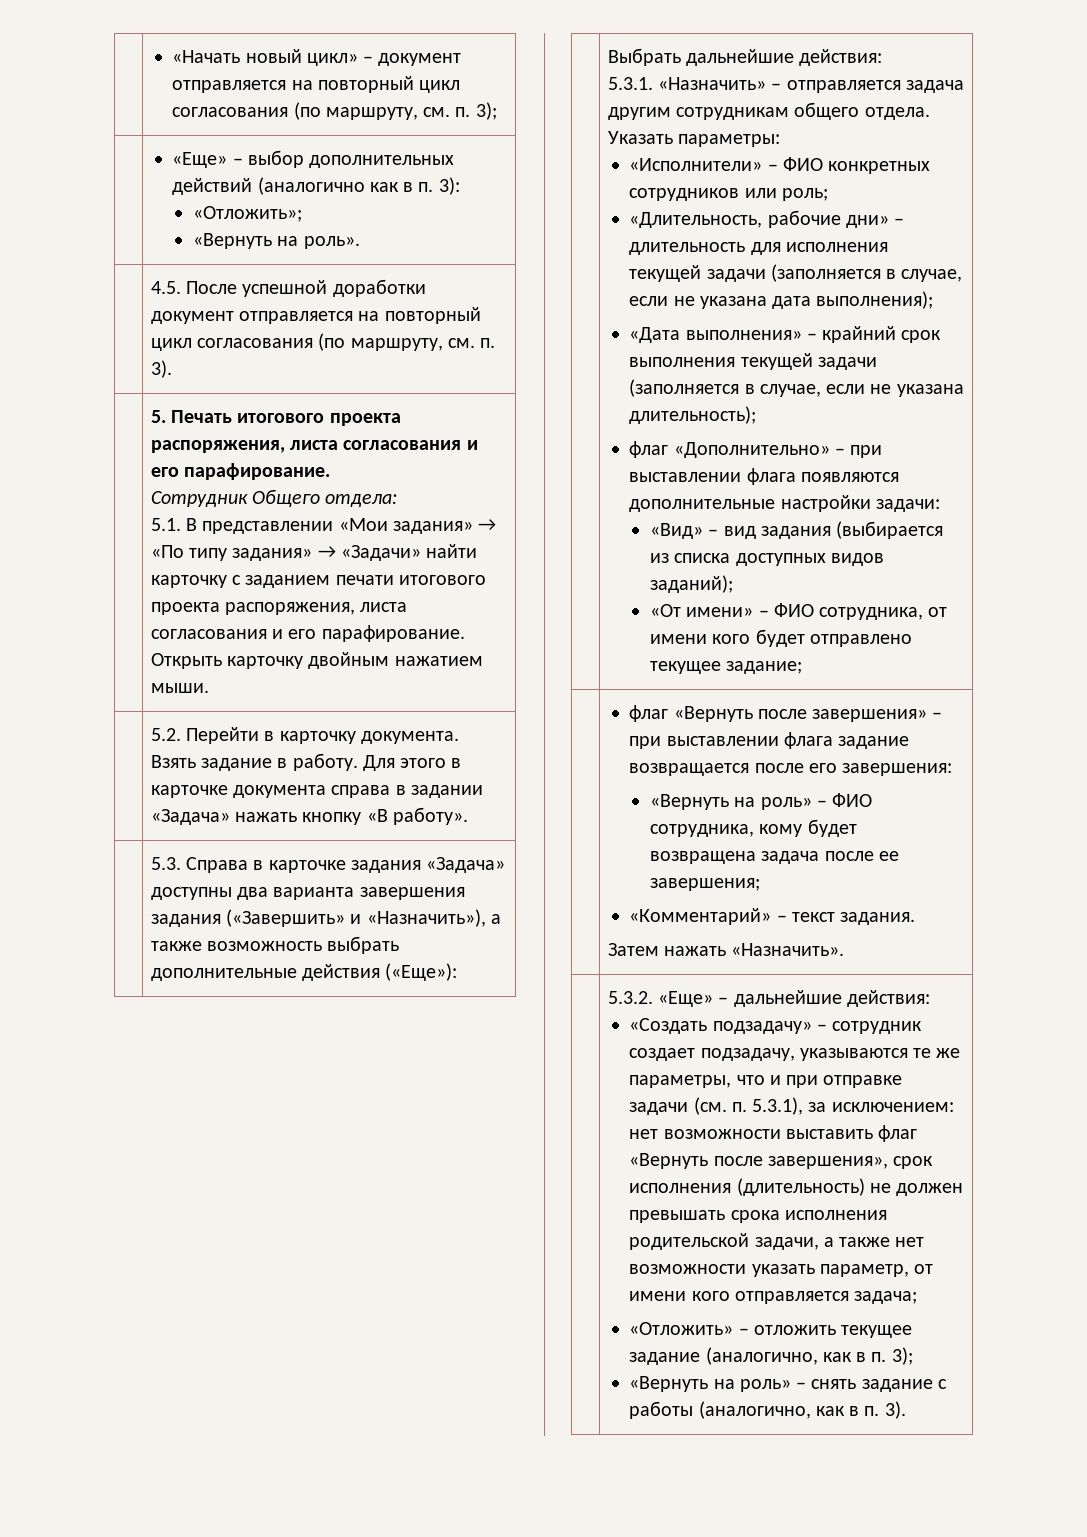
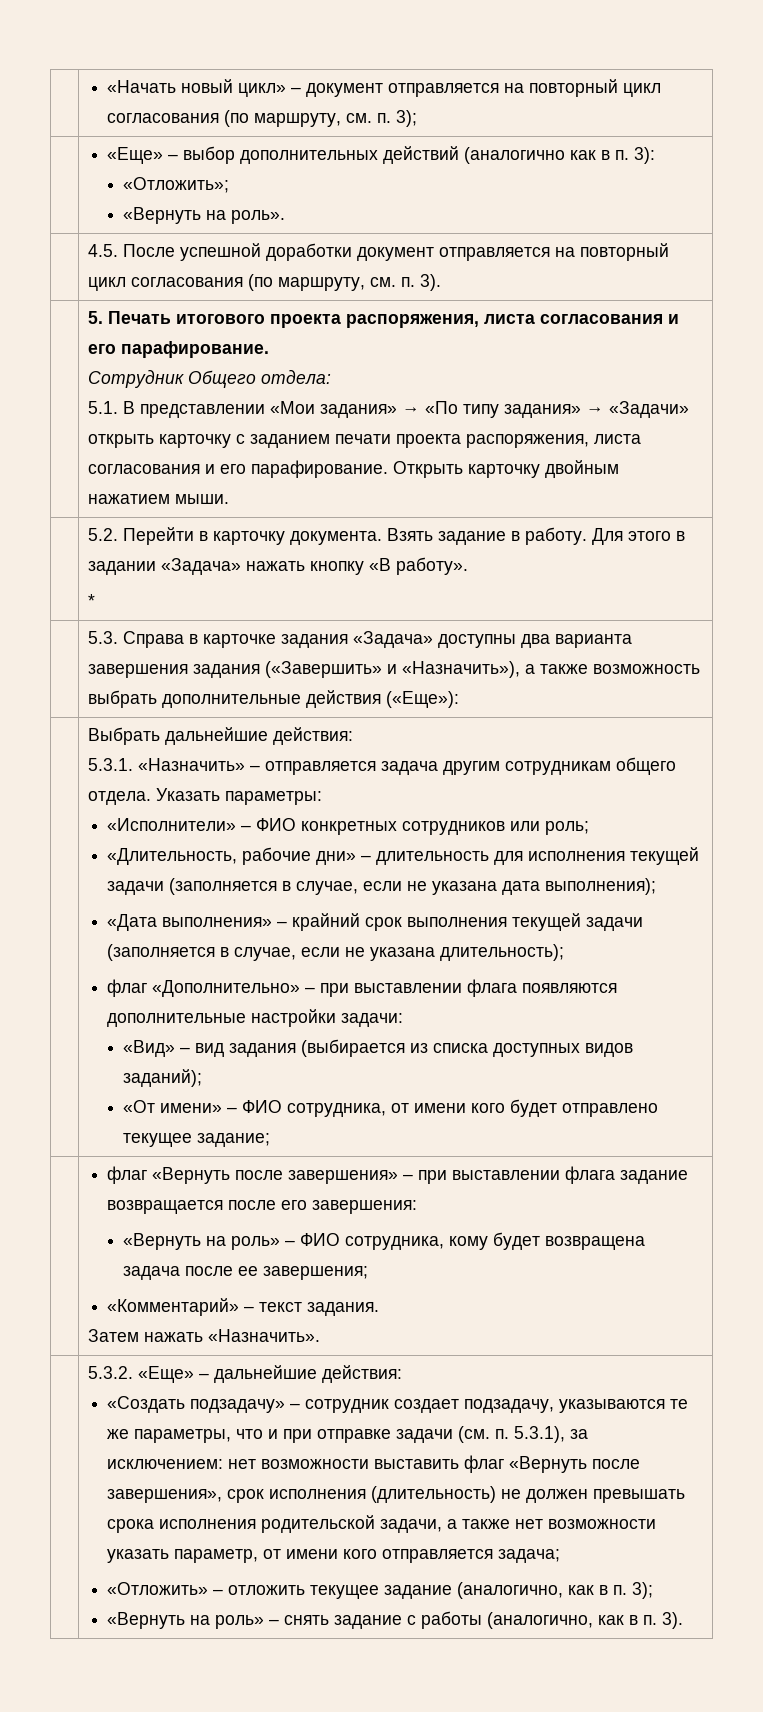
- 5.1. В представлении «Мои задания» → «По типу задания» → «Задачи» найти карточку с заданием печати итогового проекта распоряжения, листа согласования и его парафирование.
+ 5.1. В представлении «Мои задания» → «По типу задания» → «Задачи» открыть карточку с заданием печати проекта распоряжения, листа согласования и его парафирование.
- | 5.2. Перейти в карточку документа. Взять задание в работу. Для этого в карточке документа справа в задании «Задача» нажать кнопку «В работу».
+ | 5.2. Перейти в карточку документа. Взять задание в работу. Для этого в задании «Задача» нажать кнопку «В работу».
+ *

